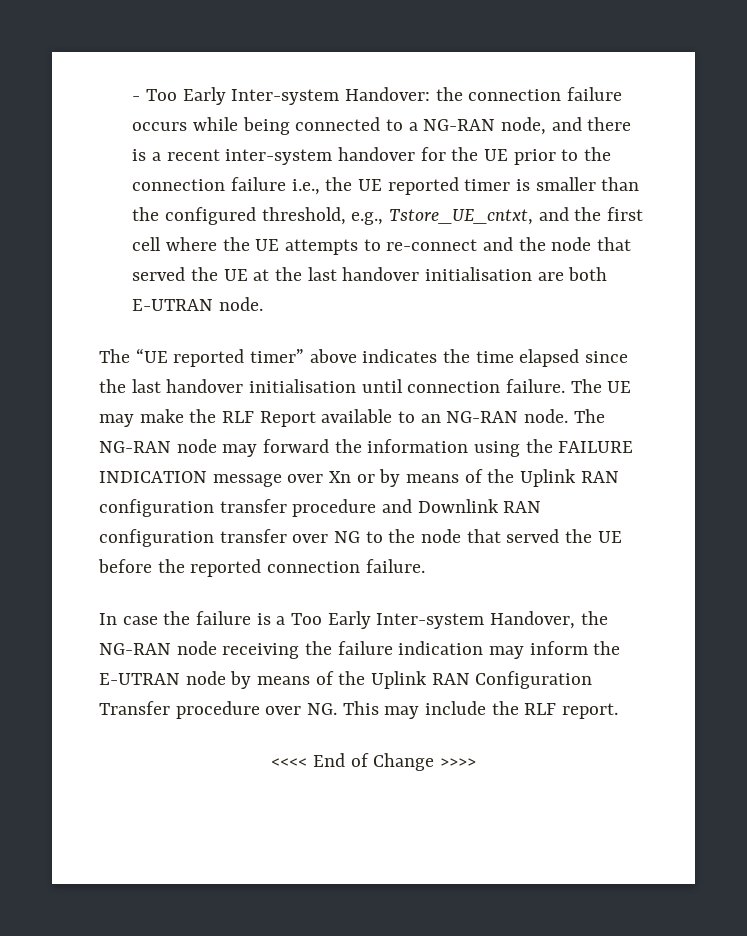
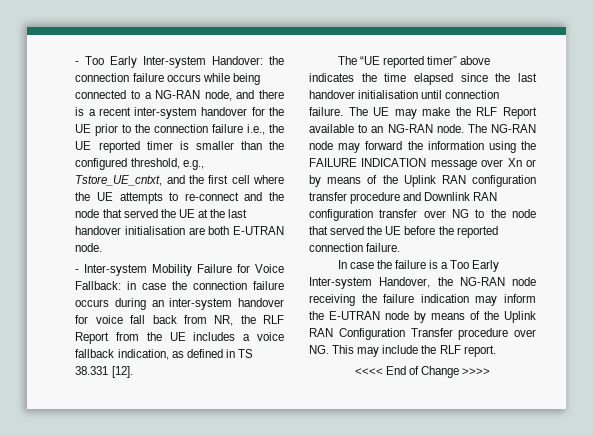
+ - Inter-system Mobility Failure for Voice Fallback: in case the connection failure occurs during an inter-system handover for voice fall back from NR, the RLF Report from the UE includes a voice fallback indication, as defined in TS 38.331 [12].

